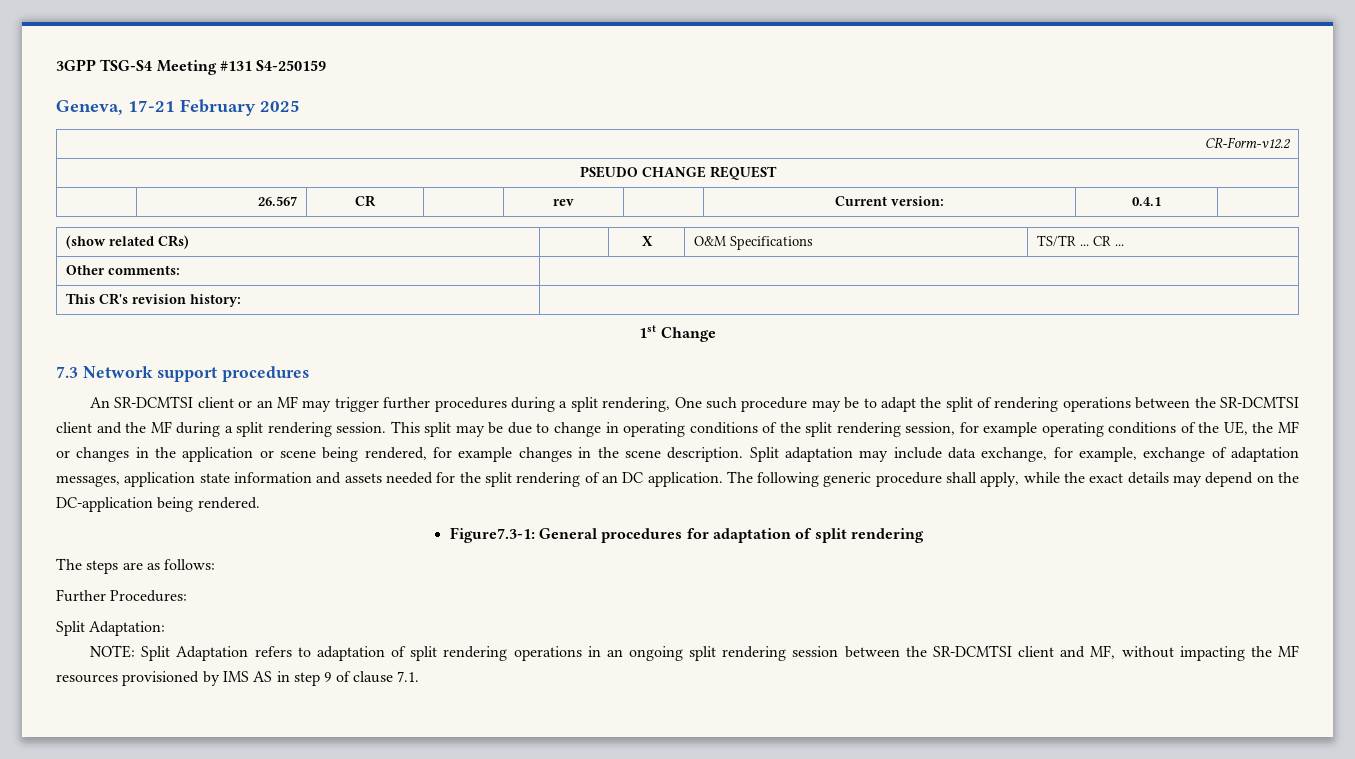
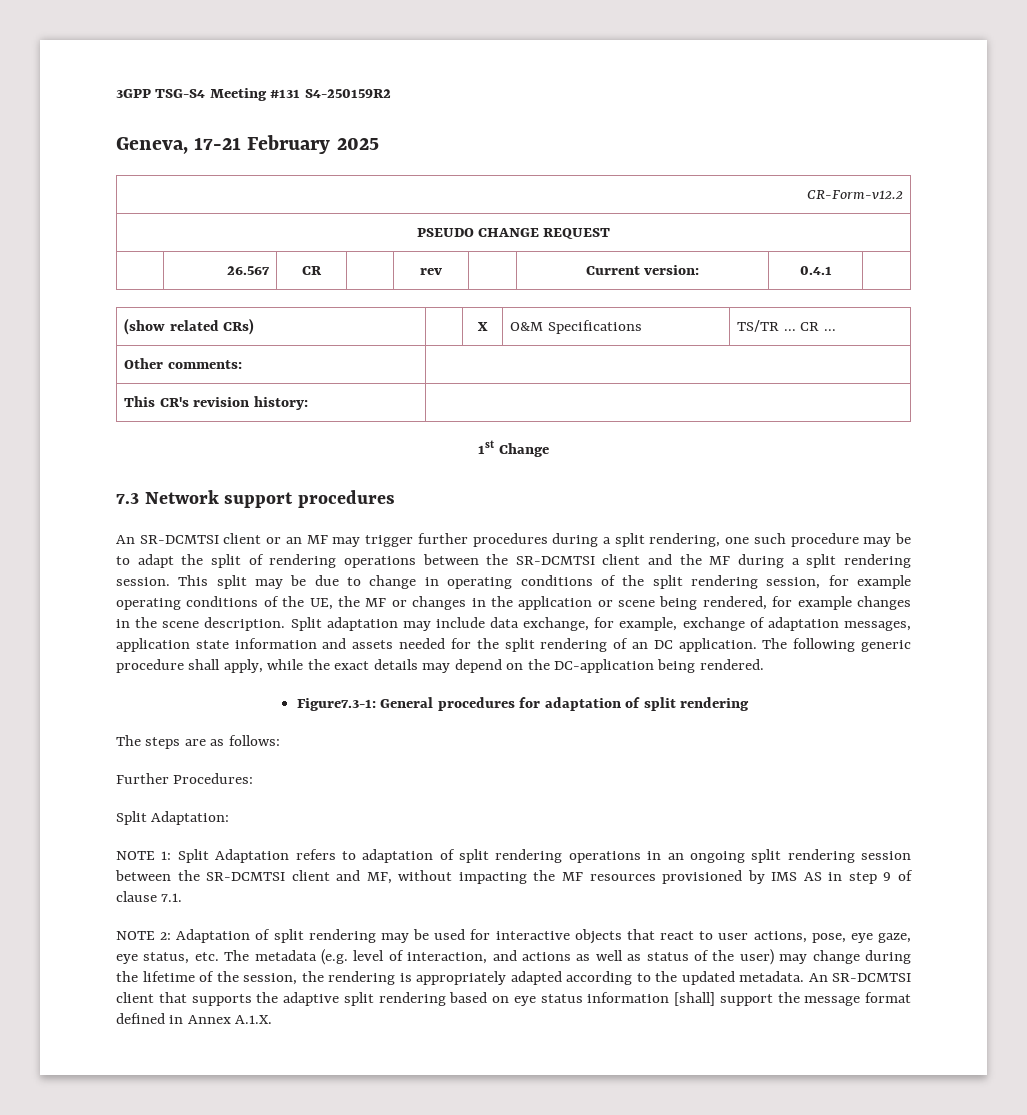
- 3GPP TSG-S4 Meeting #131 S4-250159
+ 3GPP TSG-S4 Meeting #131 S4-250159R2
- An SR-DCMTSI client or an MF may trigger further procedures during a split rendering, One such procedure may be to adapt the split of rendering operations between the SR-DCMTSI client and the MF during a split rendering session.
+ An SR-DCMTSI client or an MF may trigger further procedures during a split rendering, one such procedure may be to adapt the split of rendering operations between the SR-DCMTSI client and the MF during a split rendering session.
- NOTE: Split Adaptation refers to adaptation of split rendering operations in an ongoing split rendering session between the SR-DCMTSI client and MF, without impacting the MF resources provisioned by IMS AS in step 9 of clause 7.1.
+ NOTE 1: Split Adaptation refers to adaptation of split rendering operations in an ongoing split rendering session between the SR-DCMTSI client and MF, without impacting the MF resources provisioned by IMS AS in step 9 of clause 7.1.
+ NOTE 2: Adaptation of split rendering may be used for interactive objects that react to user actions, pose, eye gaze, eye status, etc. The metadata (e.g. level of interaction, and actions as well as status of the user) may change during the lifetime of the session, the rendering is appropriately adapted according to the updated metadata. An SR-DCMTSI client that supports the adaptive split rendering based on eye status information [shall] support the message format defined in Annex A.1.X.

